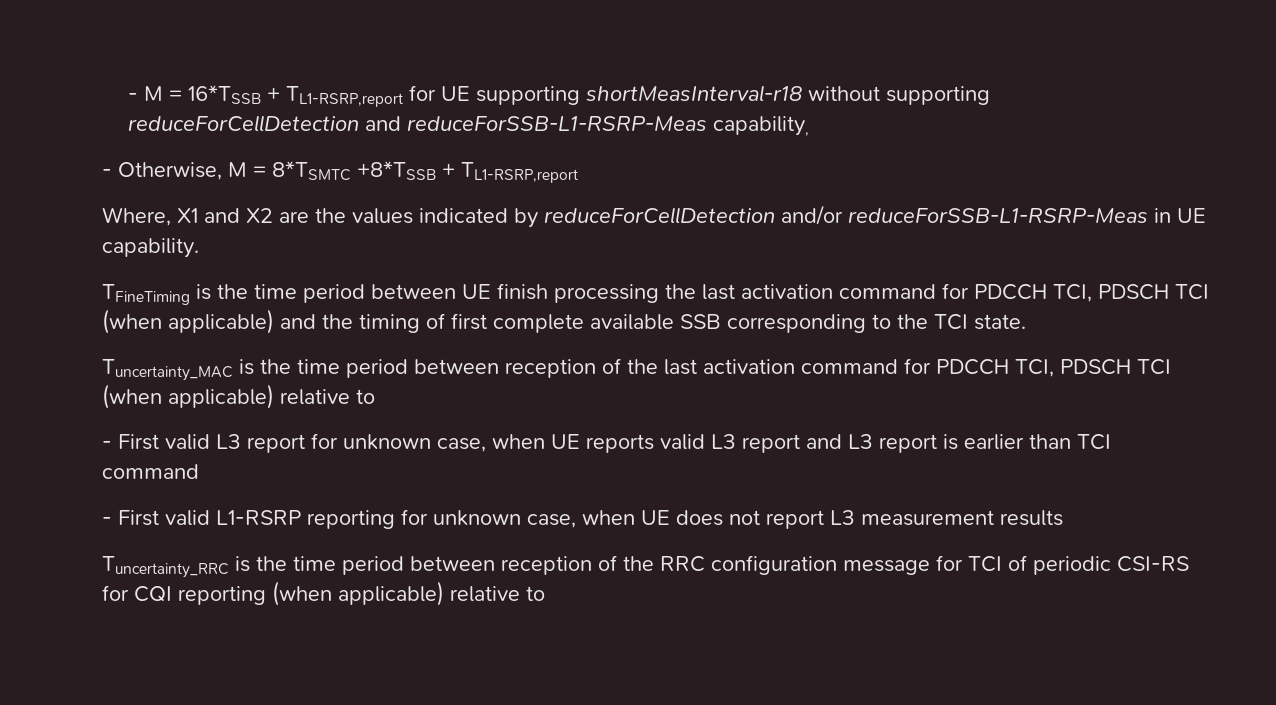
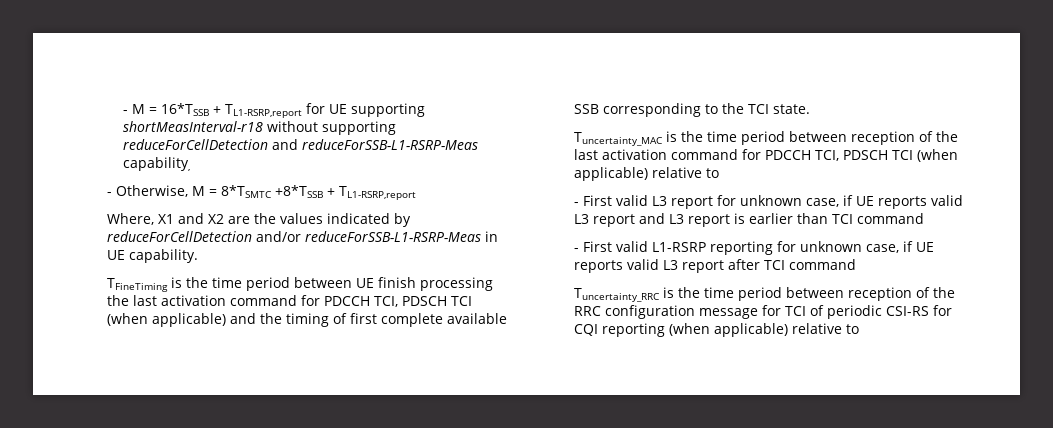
- - First valid L3 report for unknown case, when UE reports valid L3 report and L3 report is earlier than TCI command
+ - First valid L3 report for unknown case, if UE reports valid L3 report and L3 report is earlier than TCI command
- - First valid L1-RSRP reporting for unknown case, when UE does not report L3 measurement results
+ - First valid L1-RSRP reporting for unknown case, if UE reports valid L3 report after TCI command

